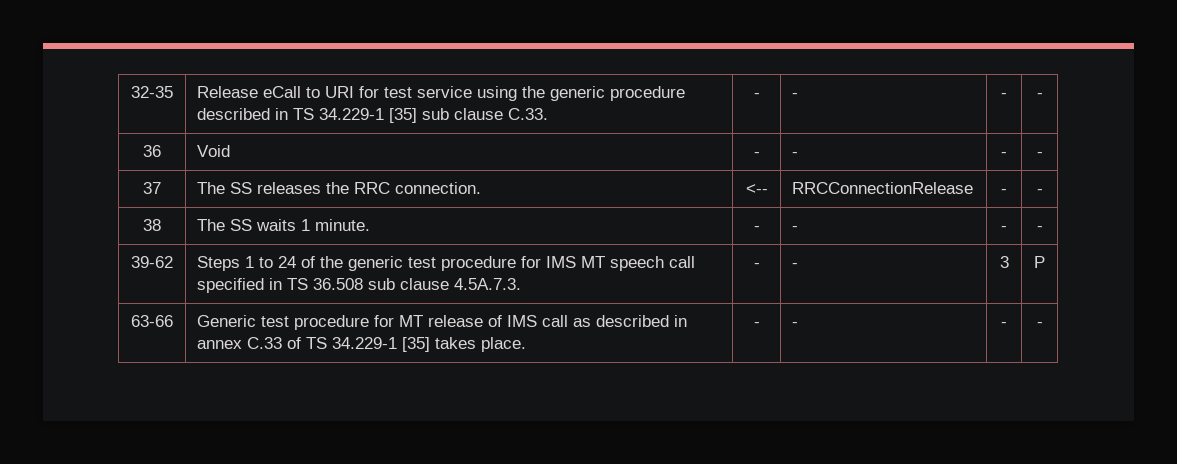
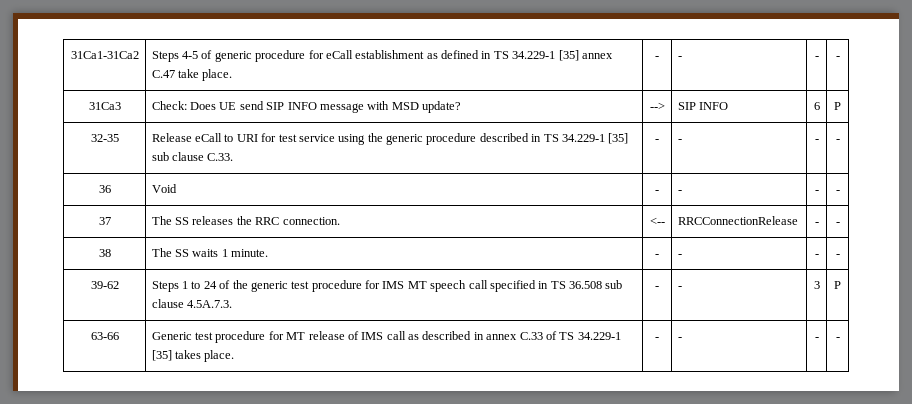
+ 31Ca1-31Ca2 | Steps 4-5 of generic procedure for eCall establishment as defined in TS 34.229-1 [35] annex C.47 take place. | - | - | - | -
+ 31Ca3 | Check: Does UE send SIP INFO message with MSD update? | --> | SIP INFO | 6 | P

